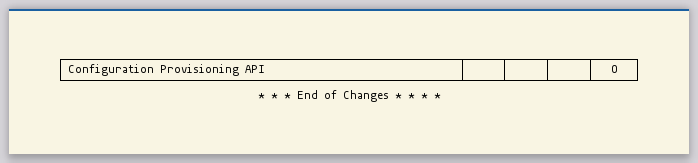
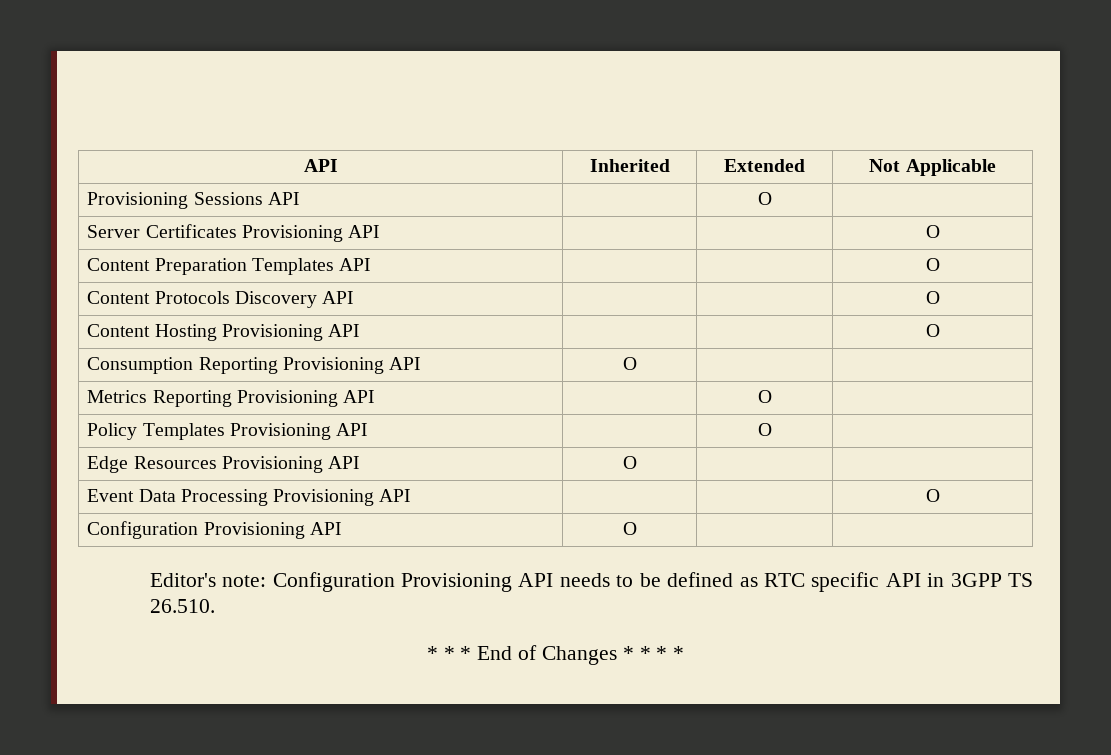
- Configuration Provisioning API | | | | O
+ API | Inherited | Extended | Not Applicable
+ Provisioning Sessions API | | O |
+ Server Certificates Provisioning API | | | O
+ Content Preparation Templates API | | | O
+ Content Protocols Discovery API | | | O
+ Content Hosting Provisioning API | | | O
+ Consumption Reporting Provisioning API | O | |
+ Metrics Reporting Provisioning API | | O |
+ Policy Templates Provisioning API | | O |
+ Edge Resources Provisioning API | O | |
+ Event Data Processing Provisioning API | | | O
+ Configuration Provisioning API | O | |
+ Editor's note: Configuration Provisioning API needs to be defined as RTC specific API in 3GPP TS 26.510.

